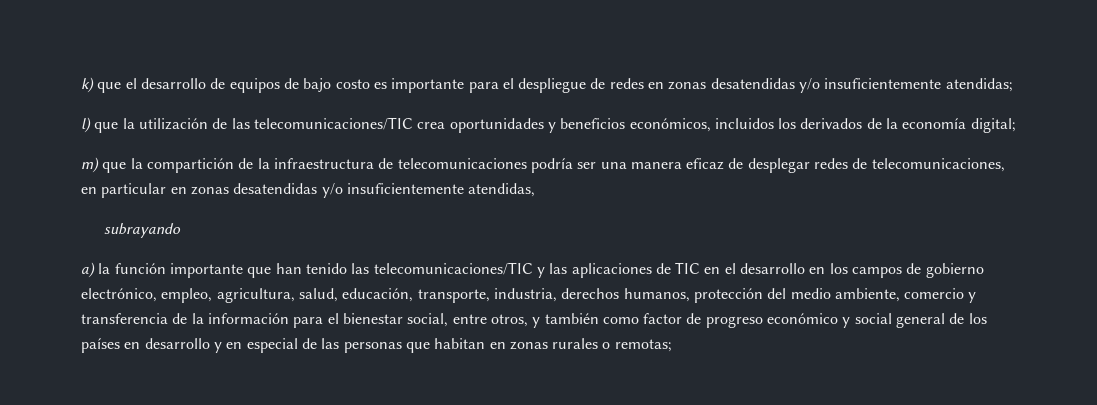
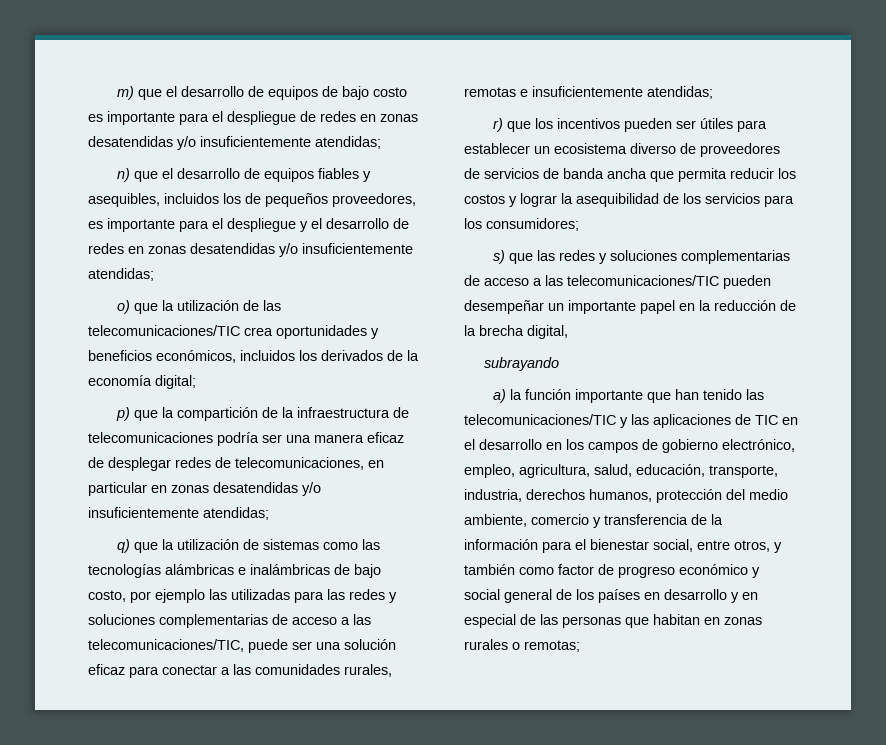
- k) que el desarrollo de equipos de bajo costo es importante para el despliegue de redes en zonas desatendidas y/o insuficientemente atendidas;
+ m) que el desarrollo de equipos de bajo costo es importante para el despliegue de redes en zonas desatendidas y/o insuficientemente atendidas;
- l) que la utilización de las telecomunicaciones/TIC crea oportunidades y beneficios económicos, incluidos los derivados de la economía digital;
+ n) que el desarrollo de equipos fiables y asequibles, incluidos los de pequeños proveedores, es importante para el despliegue y el desarrollo de redes en zonas desatendidas y/o insuficientemente atendidas;
+ o) que la utilización de las telecomunicaciones/TIC crea oportunidades y beneficios económicos, incluidos los derivados de la economía digital;
- m) que la compartición de la infraestructura de telecomunicaciones podría ser una manera eficaz de desplegar redes de telecomunicaciones, en particular en zonas desatendidas y/o insuficientemente atendidas,
+ p) que la compartición de la infraestructura de telecomunicaciones podría ser una manera eficaz de desplegar redes de telecomunicaciones, en particular en zonas desatendidas y/o insuficientemente atendidas;
+ q) que la utilización de sistemas como las tecnologías alámbricas e inalámbricas de bajo costo, por ejemplo las utilizadas para las redes y soluciones complementarias de acceso a las telecomunicaciones/TIC, puede ser una solución eficaz para conectar a las comunidades rurales, remotas e insuficientemente atendidas;
+ r) que los incentivos pueden ser útiles para establecer un ecosistema diverso de proveedores de servicios de banda ancha que permita reducir los costos y lograr la asequibilidad de los servicios para los consumidores;
+ s) que las redes y soluciones complementarias de acceso a las telecomunicaciones/TIC pueden desempeñar un importante papel en la reducción de la brecha digital,

